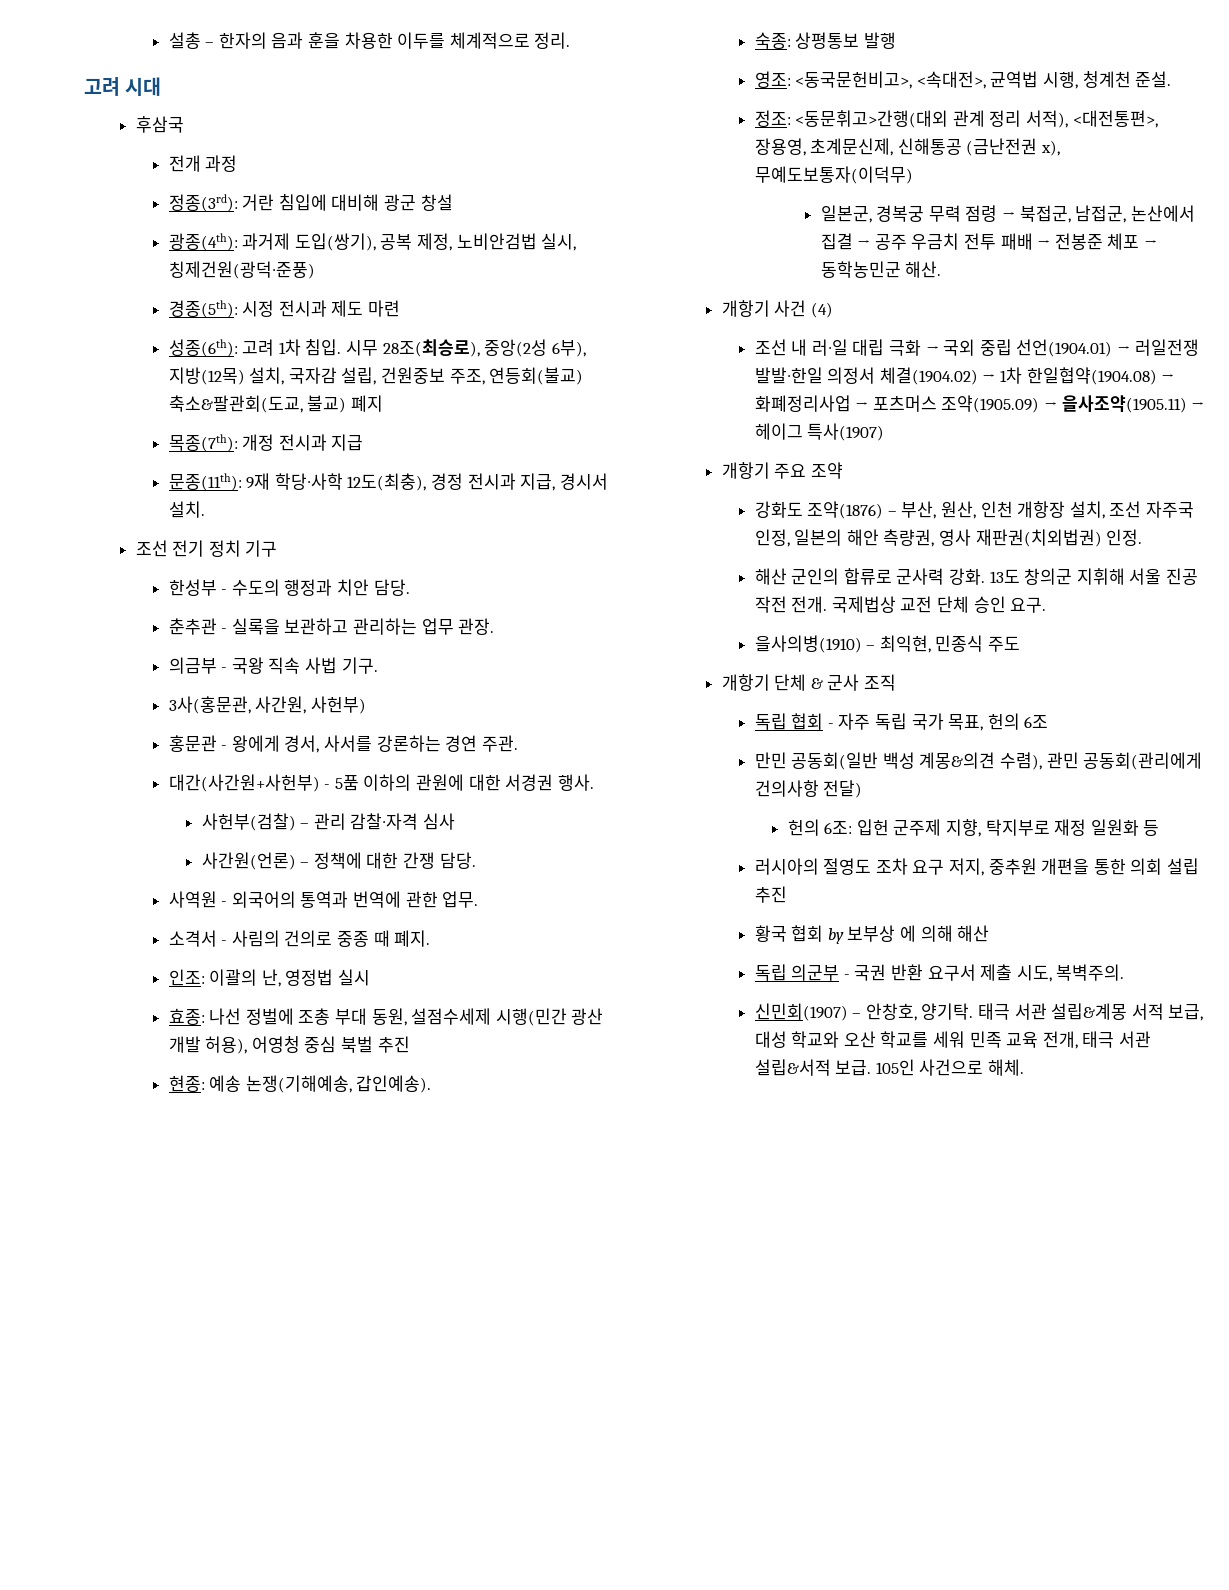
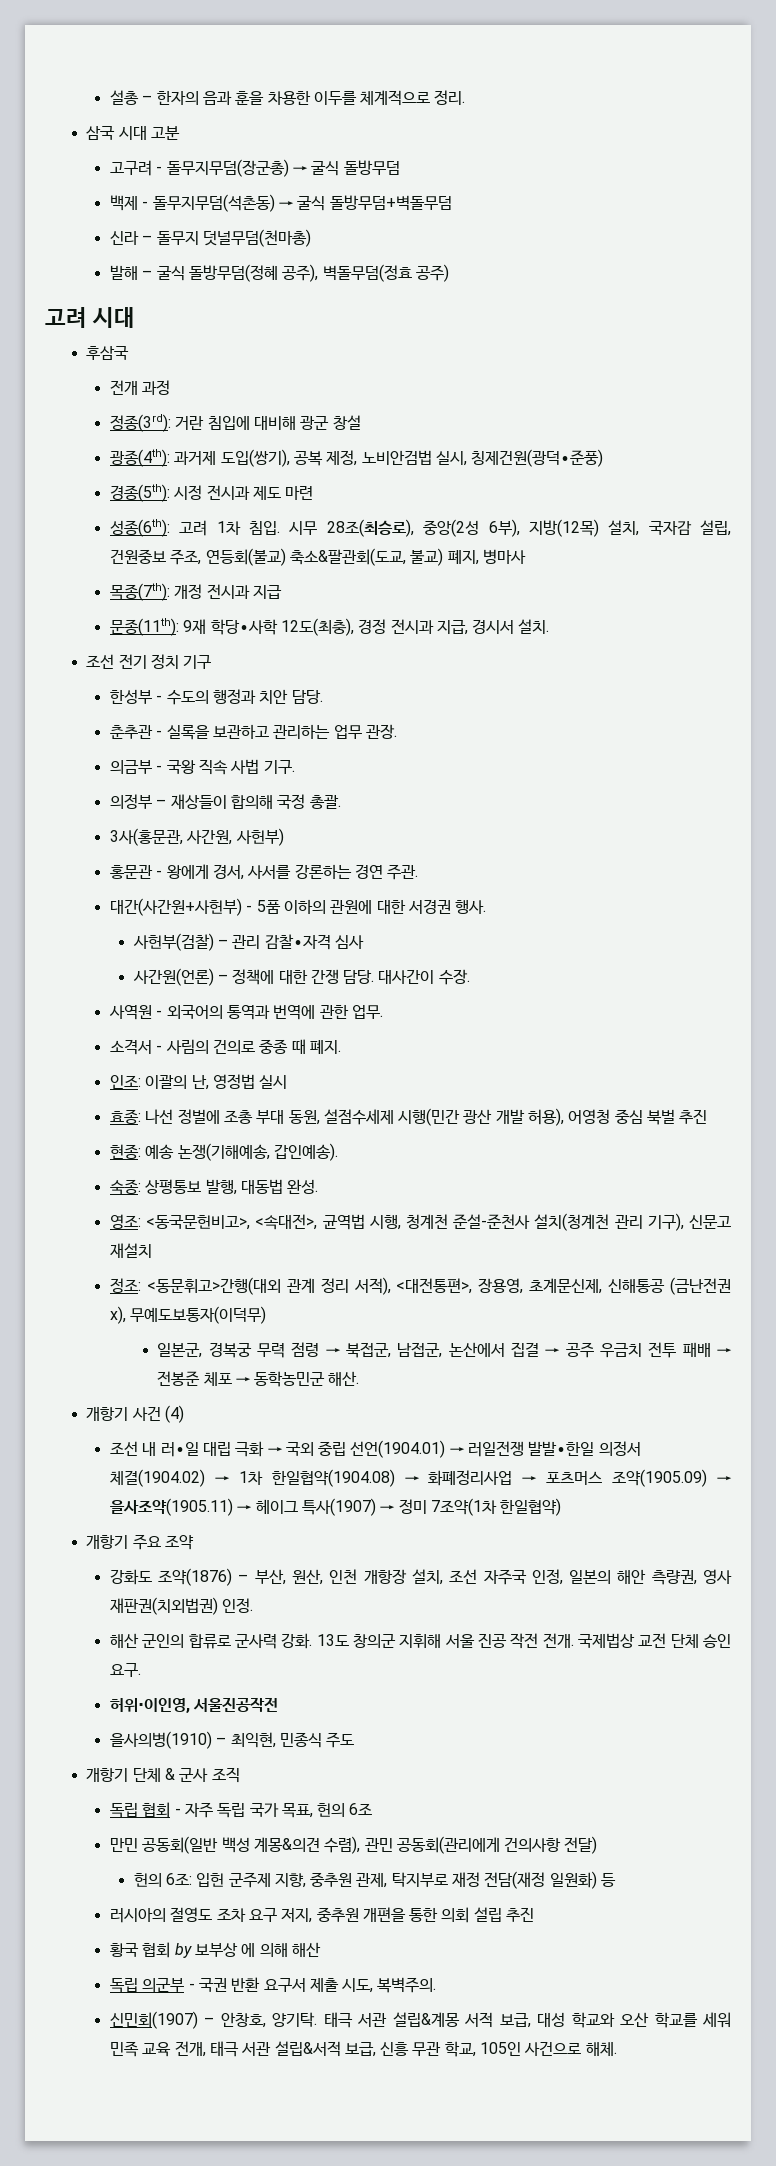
+ 삼국 시대 고분
+ 고구려 - 돌무지무덤(장군총) → 굴식 돌방무덤
+ 백제 - 돌무지무덤(석촌동) → 굴식 돌방무덤+벽돌무덤
+ 신라 – 돌무지 덧널무덤(천마총)
+ 발해 – 굴식 돌방무덤(정혜 공주), 벽돌무덤(정효 공주)
- 시무 28조(최승로), 중앙(2성 6부), 지방(12목) 설치, 국자감 설립, 건원중보 주조, 연등회(불교) 축소&팔관회(도교, 불교) 폐지
+ 시무 28조(최승로), 중앙(2성 6부), 지방(12목) 설치, 국자감 설립, 건원중보 주조, 연등회(불교) 축소&팔관회(도교, 불교) 폐지, 병마사
+ 의정부 – 재상들이 합의해 국정 총괄.
+ 대사간이 수장.
- 숙종: 상평통보 발행
+ 숙종: 상평통보 발행, 대동법 완성.
- 영조: <동국문헌비고>, <속대전>, 균역법 시행, 청계천 준설.
+ 영조: <동국문헌비고>, <속대전>, 균역법 시행, 청계천 준설-준천사 설치(청계천 관리 기구), 신문고 재설치
- 조선 내 러∙일 대립 극화 → 국외 중립 선언(1904.01) → 러일전쟁 발발∙한일 의정서 체결(1904.02) → 1차 한일협약(1904.08) → 화폐정리사업 → 포츠머스 조약(1905.09) → 을사조약(1905.11) → 헤이그 특사(1907)
+ 조선 내 러∙일 대립 극화 → 국외 중립 선언(1904.01) → 러일전쟁 발발∙한일 의정서 체결(1904.02) → 1차 한일협약(1904.08) → 화폐정리사업 → 포츠머스 조약(1905.09) → 을사조약(1905.11) → 헤이그 특사(1907) → 정미 7조약(1차 한일협약)
+ 허위∙이인영, 서울진공작전
- 헌의 6조: 입헌 군주제 지향, 탁지부로 재정 일원화 등
+ 헌의 6조: 입헌 군주제 지향, 중추원 관제, 탁지부로 재정 전담(재정 일원화) 등
- 태극 서관 설립&계몽 서적 보급, 대성 학교와 오산 학교를 세워 민족 교육 전개, 태극 서관 설립&서적 보급. 105인 사건으로 해체.
+ 태극 서관 설립&계몽 서적 보급, 대성 학교와 오산 학교를 세워 민족 교육 전개, 태극 서관 설립&서적 보급, 신흥 무관 학교, 105인 사건으로 해체.

